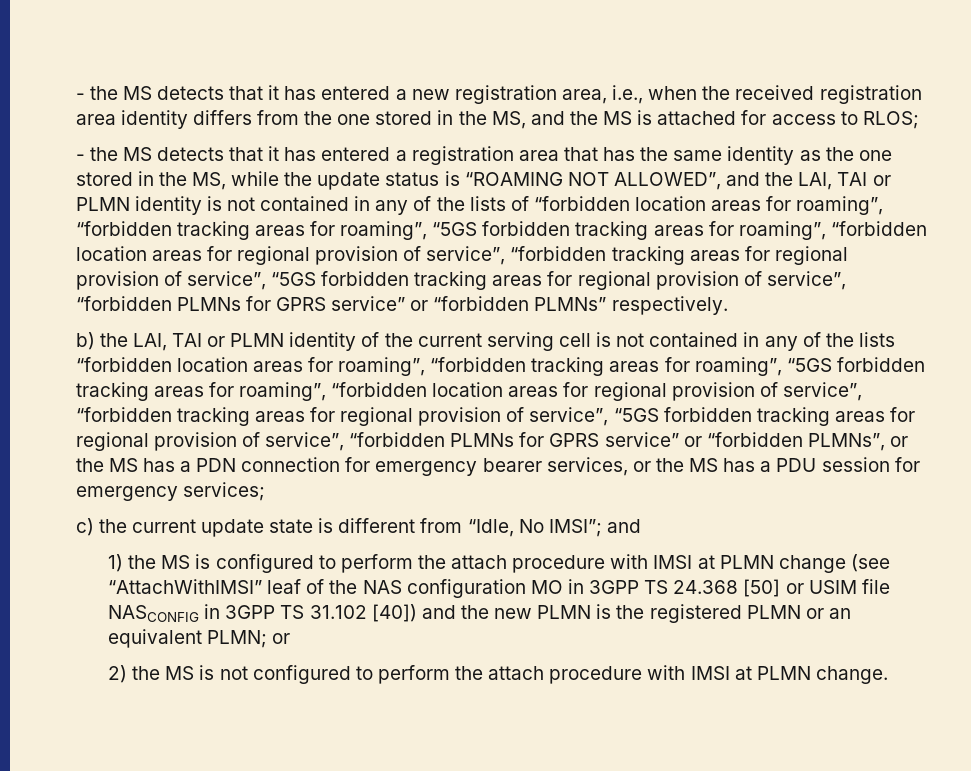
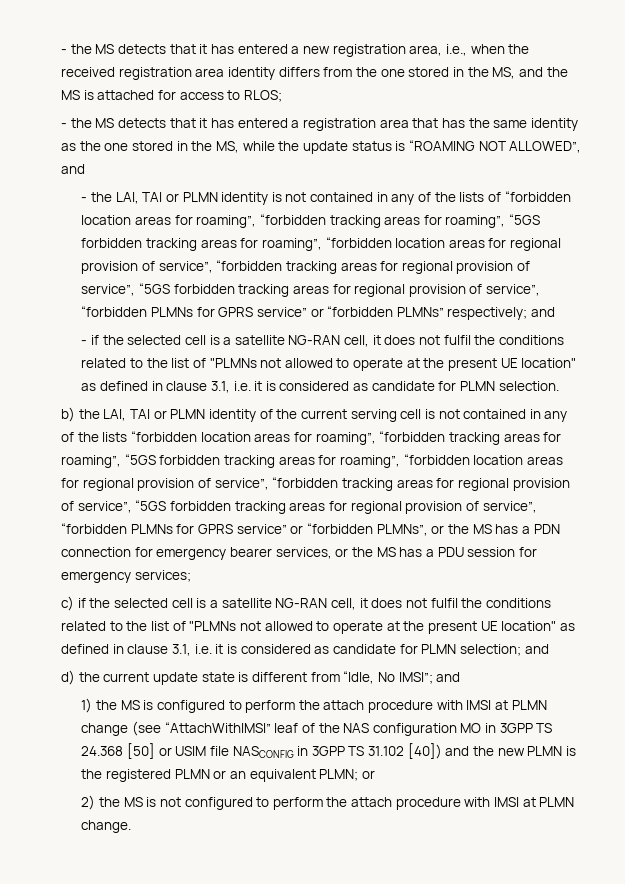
- - the MS detects that it has entered a registration area that has the same identity as the one stored in the MS, while the update status is “ROAMING NOT ALLOWED”, and the LAI, TAI or PLMN identity is not contained in any of the lists of “forbidden location areas for roaming”, “forbidden tracking areas for roaming”, “5GS forbidden tracking areas for roaming”, “forbidden location areas for regional provision of service”, “forbidden tracking areas for regional provision of service”, “5GS forbidden tracking areas for regional provision of service”, “forbidden PLMNs for GPRS service” or “forbidden PLMNs” respectively.
+ - the MS detects that it has entered a registration area that has the same identity as the one stored in the MS, while the update status is “ROAMING NOT ALLOWED”, and
+ - the LAI, TAI or PLMN identity is not contained in any of the lists of “forbidden location areas for roaming”, “forbidden tracking areas for roaming”, “5GS forbidden tracking areas for roaming”, “forbidden location areas for regional provision of service”, “forbidden tracking areas for regional provision of service”, “5GS forbidden tracking areas for regional provision of service”, “forbidden PLMNs for GPRS service” or “forbidden PLMNs” respectively; and
+ - if the selected cell is a satellite NG-RAN cell, it does not fulfil the conditions related to the list of "PLMNs not allowed to operate at the present UE location" as defined in clause 3.1, i.e. it is considered as candidate for PLMN selection.
- c) the current update state is different from “Idle, No IMSI”; and
+ c) if the selected cell is a satellite NG-RAN cell, it does not fulfil the conditions related to the list of "PLMNs not allowed to operate at the present UE location" as defined in clause 3.1, i.e. it is considered as candidate for PLMN selection; and
+ d) the current update state is different from “Idle, No IMSI”; and

